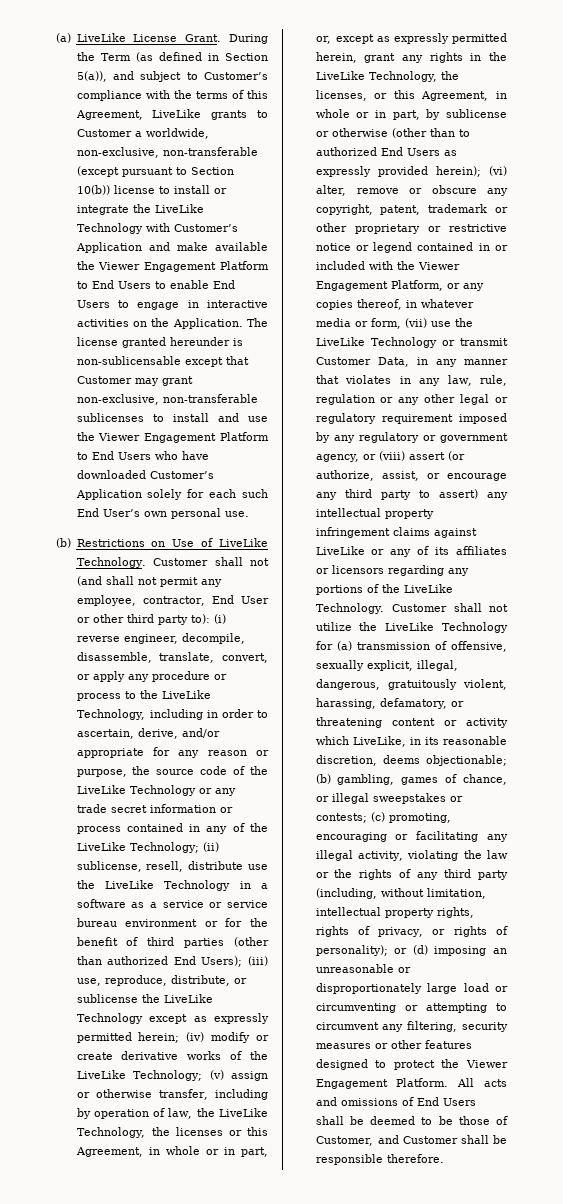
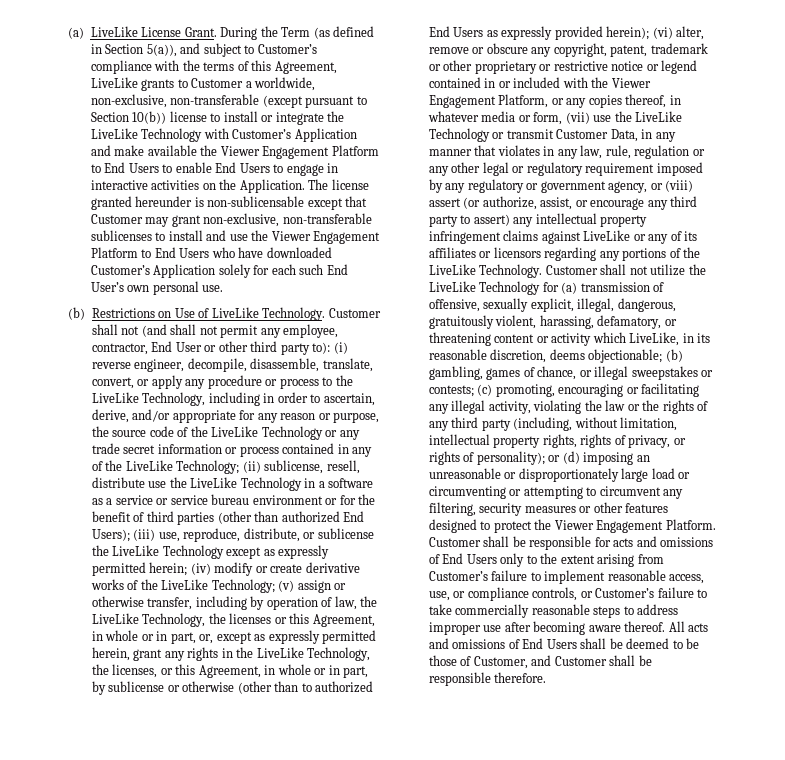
+ Customer shall be responsible for acts and omissions of End Users only to the extent arising from Customer’s failure to implement reasonable access, use, or compliance controls, or Customer’s failure to take commercially reasonable steps to address improper use after becoming aware thereof.

